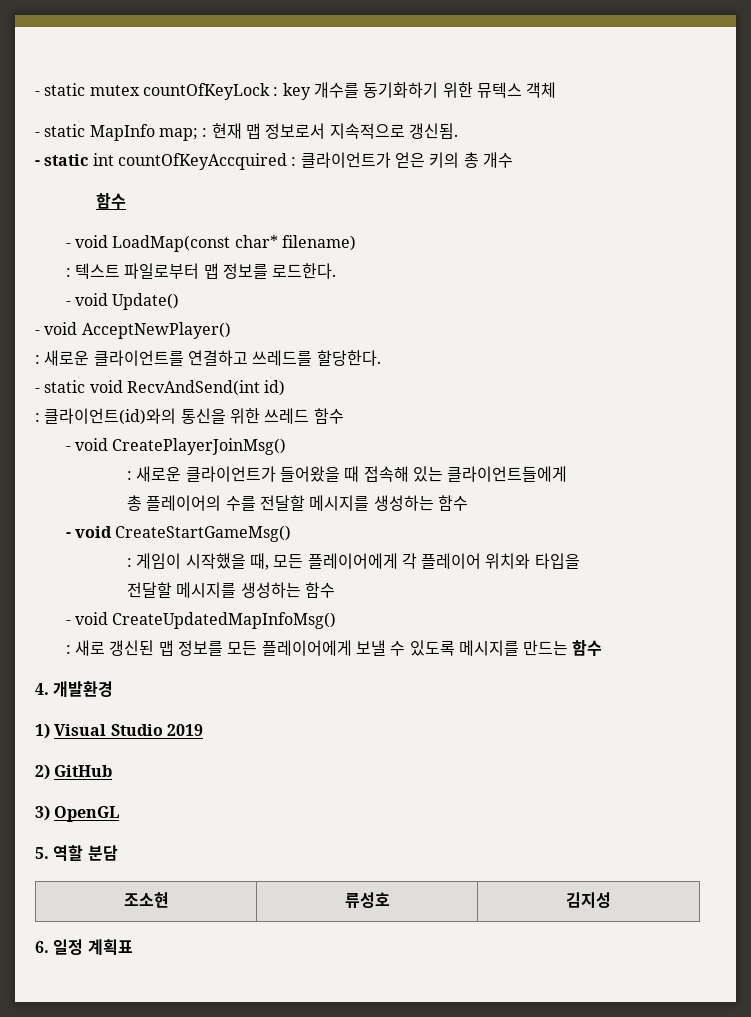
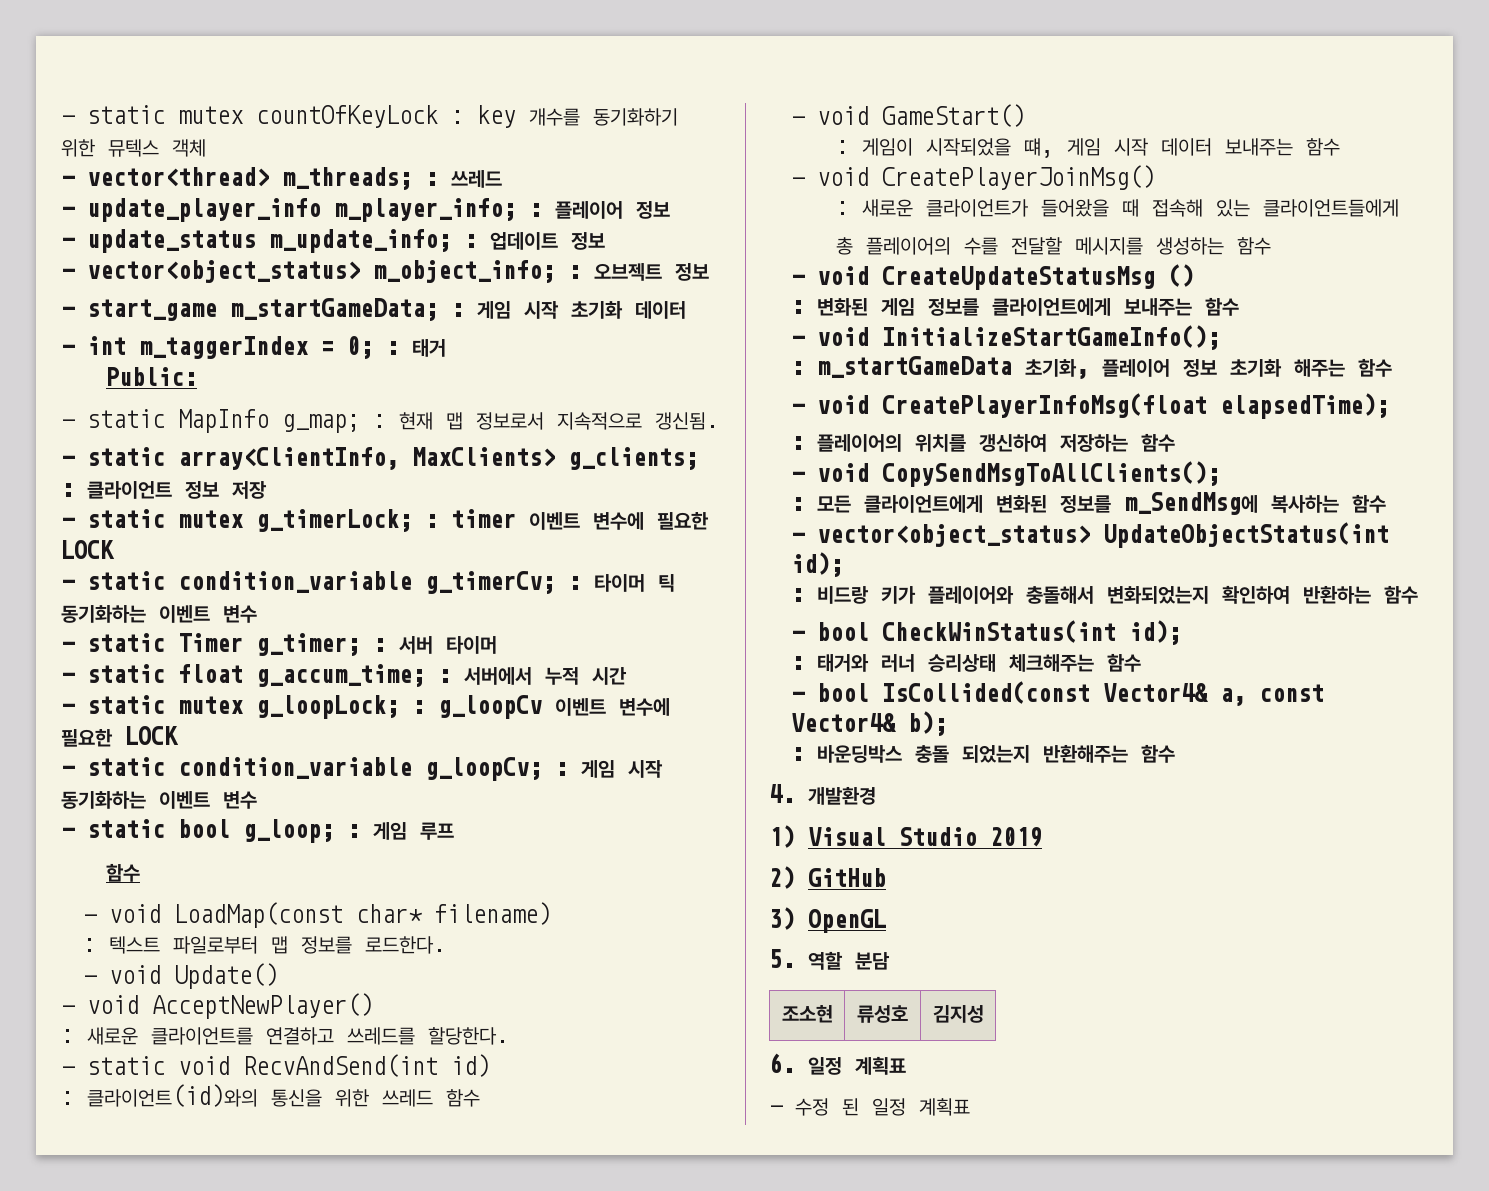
+ - vector<thread> m_threads; : 쓰레드
+ - update_player_info m_player_info; : 플레이어 정보
+ - update_status m_update_info; : 업데이트 정보
+ - vector<object_status> m_object_info; : 오브젝트 정보
+ - start_game m_startGameData; : 게임 시작 초기화 데이터
+ - int m_taggerIndex = 0; : 태거
+ Public:
- - static MapInfo map; : 현재 맵 정보로서 지속적으로 갱신됨.
+ - static MapInfo g_map; : 현재 맵 정보로서 지속적으로 갱신됨.
- - static int countOfKeyAccquired : 클라이언트가 얻은 키의 총 개수
+ - static array<ClientInfo, MaxClients> g_clients; : 클라이언트 정보 저장
+ - static mutex g_timerLock; : timer 이벤트 변수에 필요한 LOCK
+ - static condition_variable g_timerCv; : 타이머 틱 동기화하는 이벤트 변수
+ - static Timer g_timer; : 서버 타이머
+ - static float g_accum_time; : 서버에서 누적 시간
+ - static mutex g_loopLock; : g_loopCv 이벤트 변수에 필요한 LOCK
+ - static condition_variable g_loopCv; : 게임 시작 동기화하는 이벤트 변수
+ - static bool g_loop; : 게임 루프
+ - void GameStart()
+ : 게임이 시작되었을 떄, 게임 시작 데이터 보내주는 함수
- - void CreateStartGameMsg()
- : 게임이 시작했을 때, 모든 플레이어에게 각 플레이어 위치와 타입을
- 전달할 메시지를 생성하는 함수
- - void CreateUpdatedMapInfoMsg()
- : 새로 갱신된 맵 정보를 모든 플레이어에게 보낼 수 있도록 메시지를 만드는 함수
+ - void CreateUpdateStatusMsg ()
+ : 변화된 게임 정보를 클라이언트에게 보내주는 함수
+ - void InitializeStartGameInfo();
+ : m_startGameData 초기화, 플레이어 정보 초기화 해주는 함수
+ - void CreatePlayerInfoMsg(float elapsedTime);
+ : 플레이어의 위치를 갱신하여 저장하는 함수
+ - void CopySendMsgToAllClients();
+ : 모든 클라이언트에게 변화된 정보를 m_SendMsg에 복사하는 함수
+ - vector<object_status> UpdateObjectStatus(int id);
+ : 비드랑 키가 플레이어와 충돌해서 변화되었는지 확인하여 반환하는 함수
+ - bool CheckWinStatus(int id);
+ : 태거와 러너 승리상태 체크해주는 함수
+ - bool IsCollided(const Vector4& a, const Vector4& b);
+ : 바운딩박스 충돌 되었는지 반환해주는 함수
+ - 수정 된 일정 계획표

